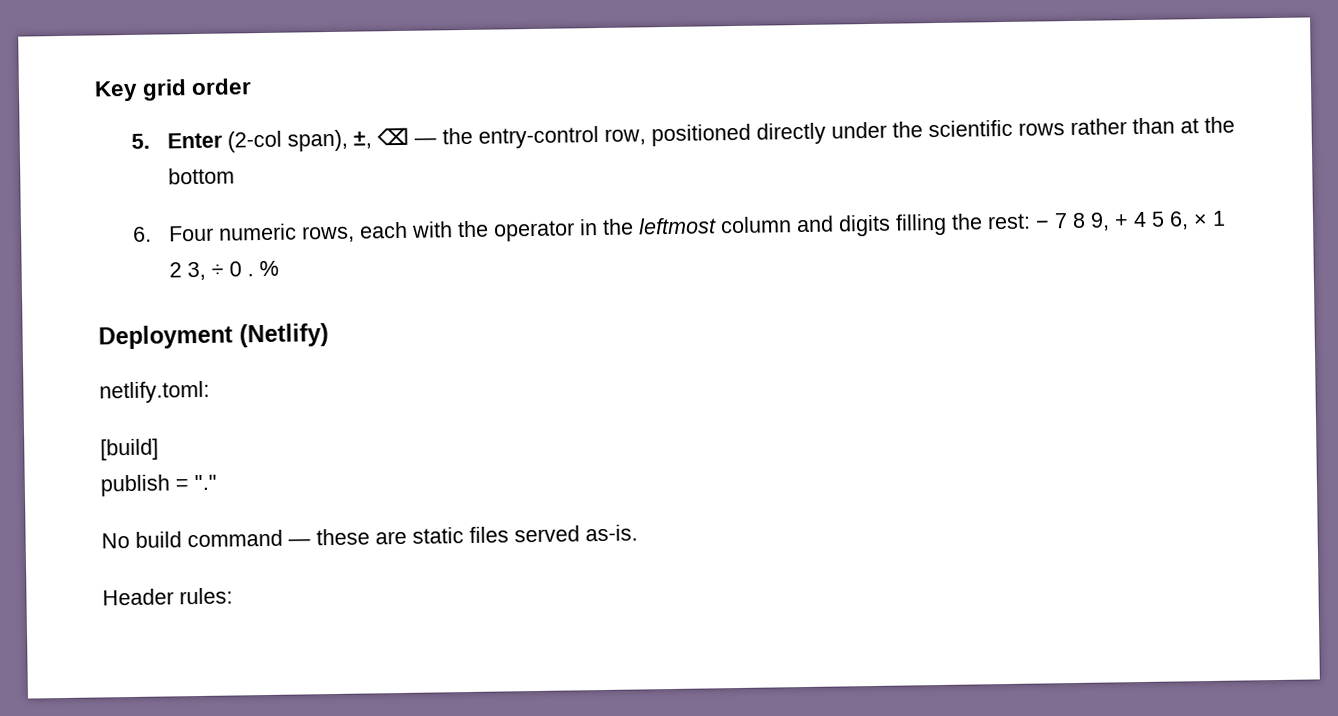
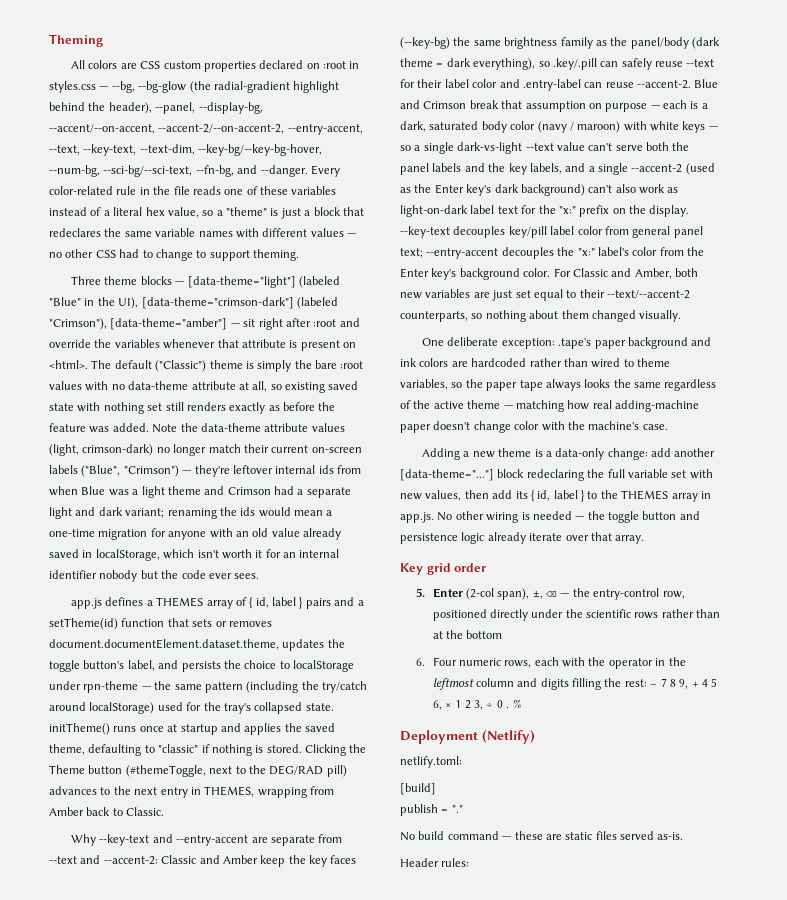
+ Theming
+ All colors are CSS custom properties declared on :root in styles.css — --bg, --bg-glow (the radial-gradient highlight behind the header), --panel, --display-bg, --accent/--on-accent, --accent-2/--on-accent-2, --entry-accent, --text, --key-text, --text-dim, --key-bg/--key-bg-hover, --num-bg, --sci-bg/--sci-text, --fn-bg, and --danger. Every color-related rule in the file reads one of these variables instead of a literal hex value, so a "theme" is just a block that redeclares the same variable names with different values — no other CSS had to change to support theming.
+ Three theme blocks — [data-theme="light"] (labeled "Blue" in the UI), [data-theme="crimson-dark"] (labeled "Crimson"), [data-theme="amber"] — sit right after :root and override the variables whenever that attribute is present on <html>. The default ("Classic") theme is simply the bare :root values with no data-theme attribute at all, so existing saved state with nothing set still renders exactly as before the feature was added. Note the data-theme attribute values (light, crimson-dark) no longer match their current on-screen labels ("Blue", "Crimson") — they're leftover internal ids from when Blue was a light theme and Crimson had a separate light and dark variant; renaming the ids would mean a one-time migration for anyone with an old value already saved in localStorage, which isn't worth it for an internal identifier nobody but the code ever sees.
+ app.js defines a THEMES array of { id, label } pairs and a setTheme(id) function that sets or removes document.documentElement.dataset.theme, updates the toggle button's label, and persists the choice to localStorage under rpn-theme — the same pattern (including the try/catch around localStorage) used for the tray's collapsed state. initTheme() runs once at startup and applies the saved theme, defaulting to "classic" if nothing is stored. Clicking the Theme button (#themeToggle, next to the DEG/RAD pill) advances to the next entry in THEMES, wrapping from Amber back to Classic.
+ Why --key-text and --entry-accent are separate from --text and --accent-2: Classic and Amber keep the key faces (--key-bg) the same brightness family as the panel/body (dark theme = dark everything), so .key/.pill can safely reuse --text for their label color and .entry-label can reuse --accent-2. Blue and Crimson break that assumption on purpose — each is a dark, saturated body color (navy / maroon) with white keys — so a single dark-vs-light --text value can't serve both the panel labels and the key labels, and a single --accent-2 (used as the Enter key's dark background) can't also work as light-on-dark label text for the "x:" prefix on the display. --key-text decouples key/pill label color from general panel text; --entry-accent decouples the "x:" label's color from the Enter key's background color. For Classic and Amber, both new variables are just set equal to their --text/--accent-2 counterparts, so nothing about them changed visually.
+ One deliberate exception: .tape's paper background and ink colors are hardcoded rather than wired to theme variables, so the paper tape always looks the same regardless of the active theme — matching how real adding-machine paper doesn't change color with the machine's case.
+ Adding a new theme is a data-only change: add another [data-theme="..."] block redeclaring the full variable set with new values, then add its { id, label } to the THEMES array in app.js. No other wiring is needed — the toggle button and persistence logic already iterate over that array.

